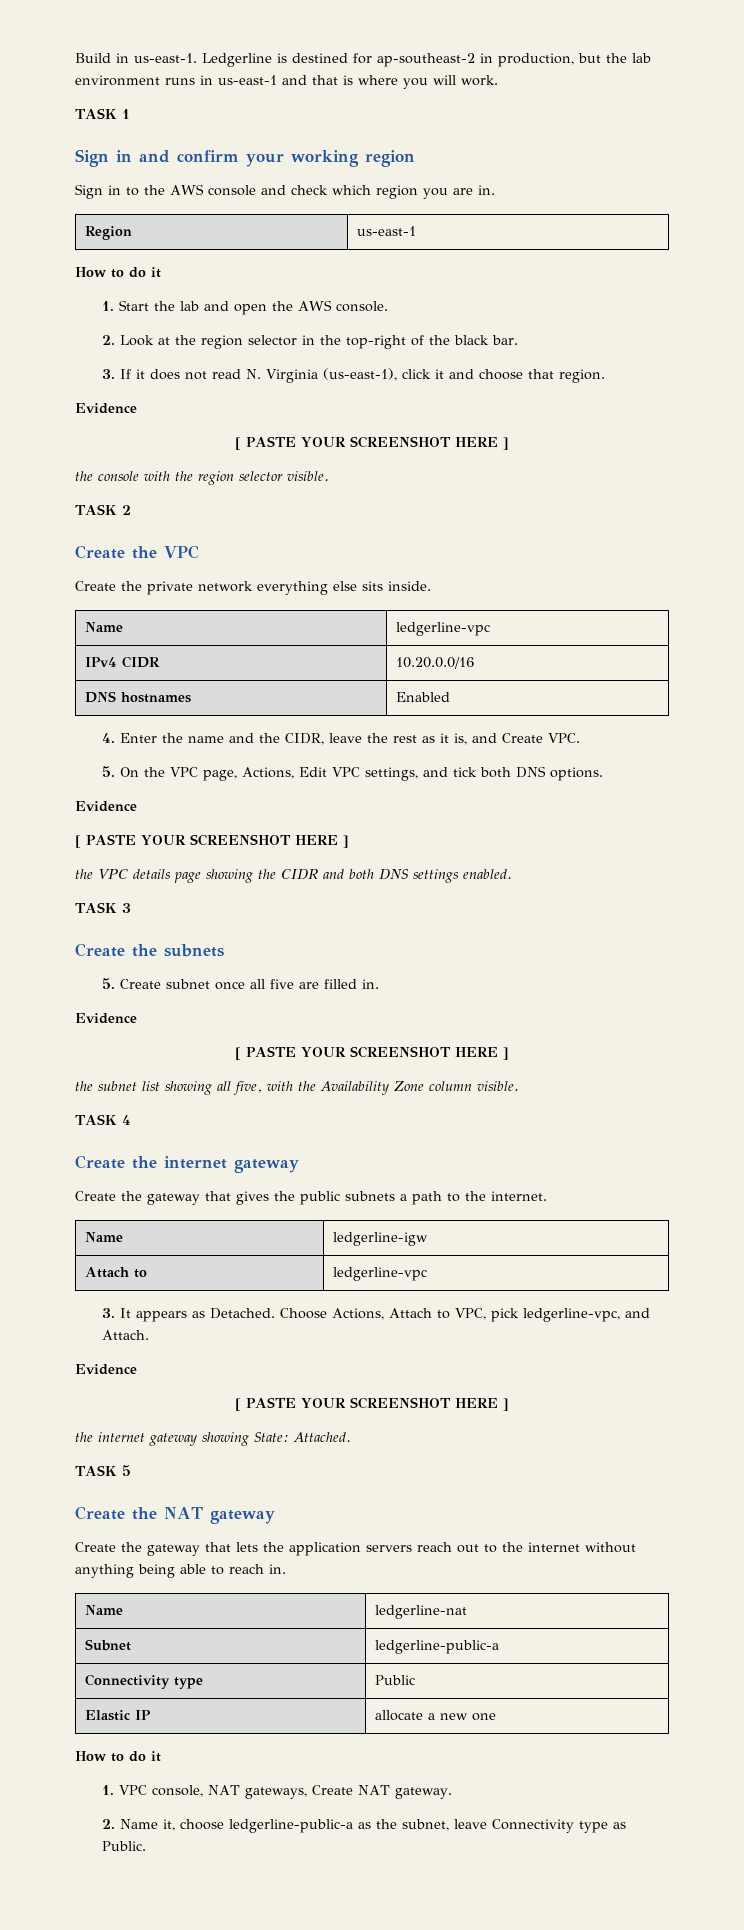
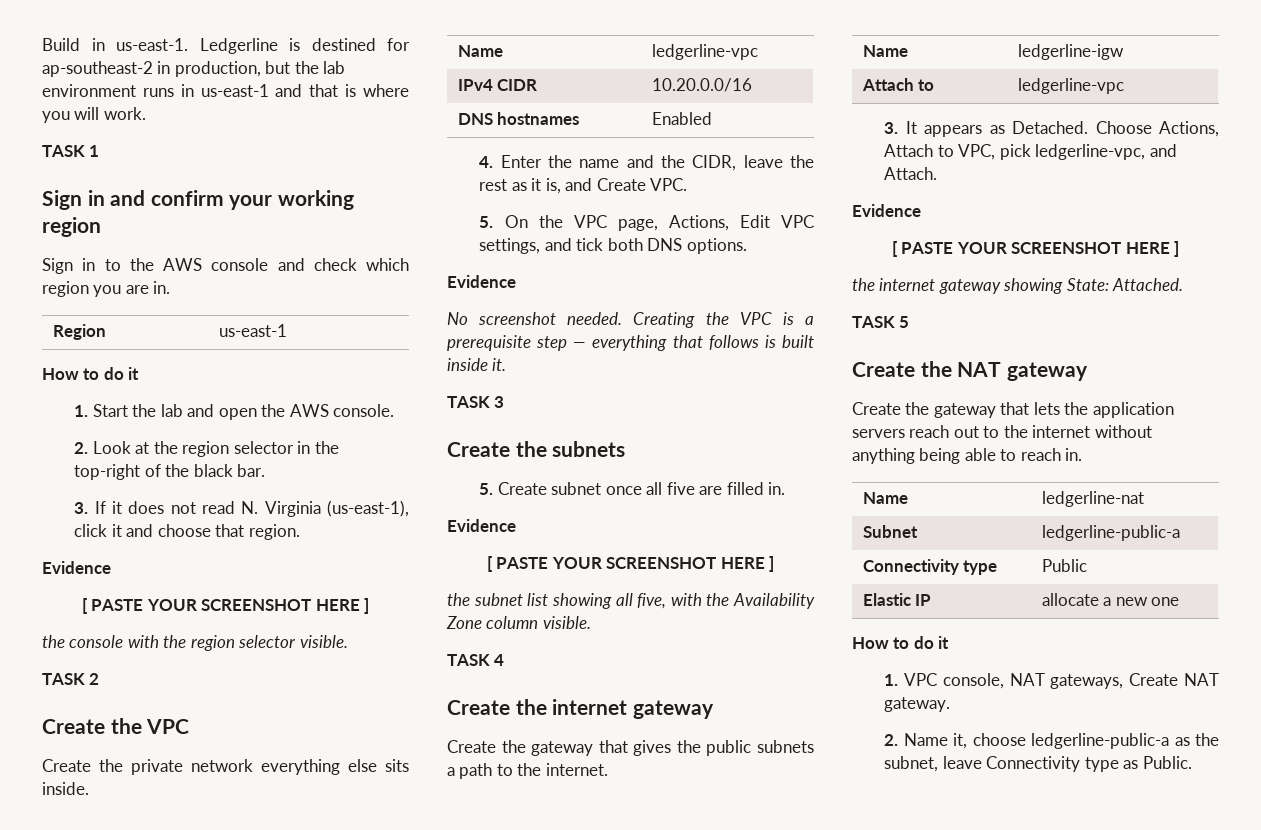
  5. On the VPC page, Actions, Edit VPC settings, and tick both DNS options.
  Evidence
- [ PASTE YOUR SCREENSHOT HERE ]
- the VPC details page showing the CIDR and both DNS settings enabled.
+ No screenshot needed. Creating the VPC is a prerequisite step — everything that follows is built inside it.

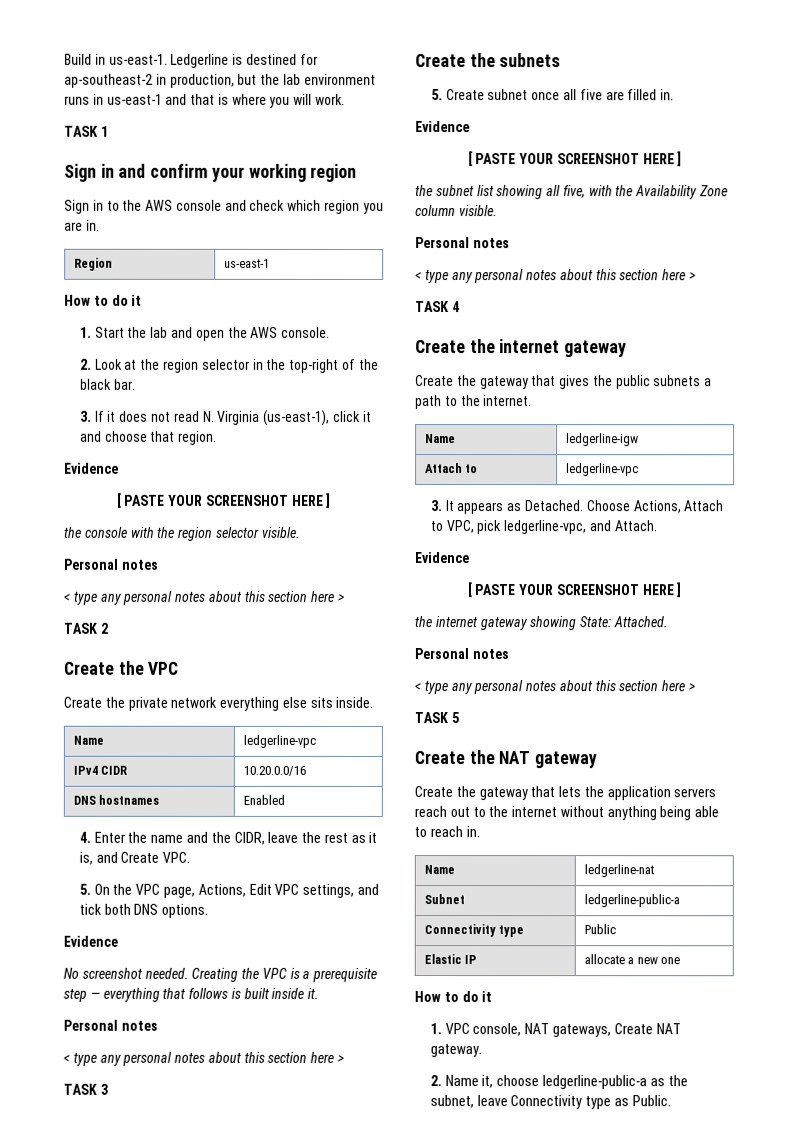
  the console with the region selector visible.
+ Personal notes
+ < type any personal notes about this section here >
  Creating the VPC is a prerequisite step — everything that follows is built inside it.
+ Personal notes
+ < type any personal notes about this section here >
  the subnet list showing all five, with the Availability Zone column visible.
+ Personal notes
+ < type any personal notes about this section here >
  the internet gateway showing State: Attached.
+ Personal notes
+ < type any personal notes about this section here >

